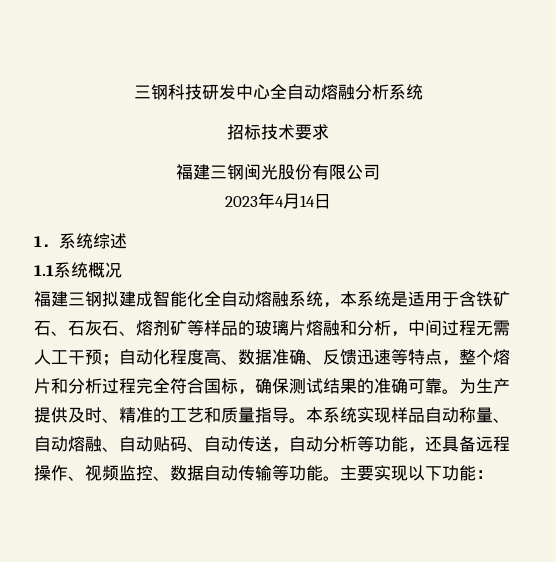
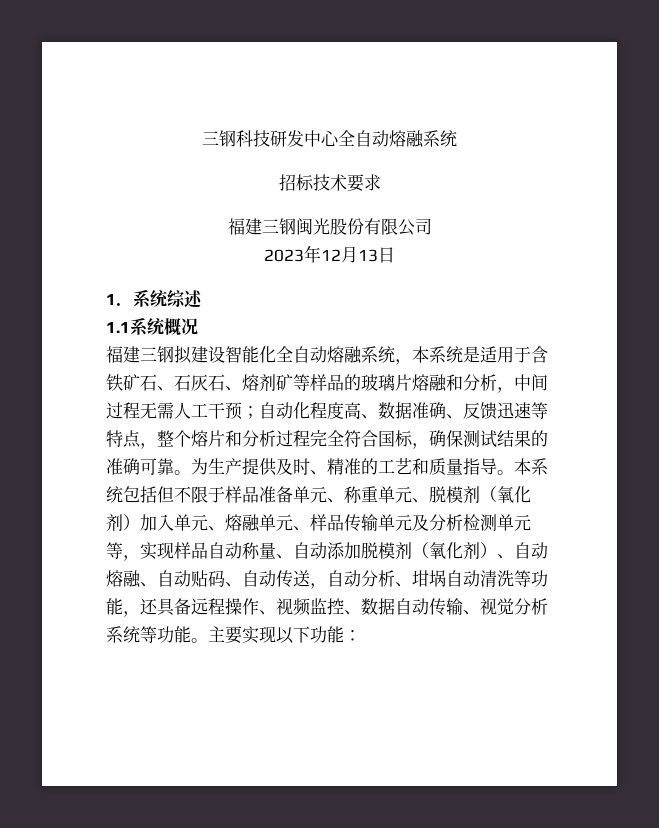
- 三钢科技研发中心全自动熔融分析系统
+ 三钢科技研发中心全自动熔融系统
- 2023年4月14日
+ 2023年12月13日
- 福建三钢拟建成智能化全自动熔融系统，本系统是适用于含铁矿石、石灰石、熔剂矿等样品的玻璃片熔融和分析，中间过程无需人工干预；自动化程度高、数据准确、反馈迅速等特点，整个熔片和分析过程完全符合国标，确保测试结果的准确可靠。
+ 福建三钢拟建设智能化全自动熔融系统，本系统是适用于含铁矿石、石灰石、熔剂矿等样品的玻璃片熔融和分析，中间过程无需人工干预；自动化程度高、数据准确、反馈迅速等特点，整个熔片和分析过程完全符合国标，确保测试结果的准确可靠。
- 本系统实现样品自动称量、自动熔融、自动贴码、自动传送，自动分析等功能，还具备远程操作、视频监控、数据自动传输等功能。
+ 本系统包括但不限于样品准备单元、称重单元、脱模剂（氧化剂）加入单元、熔融单元、样品传输单元及分析检测单元等，实现样品自动称量、自动添加脱模剂（氧化剂）、自动熔融、自动贴码、自动传送，自动分析、坩埚自动清洗等功能，还具备远程操作、视频监控、数据自动传输、视觉分析系统等功能。

